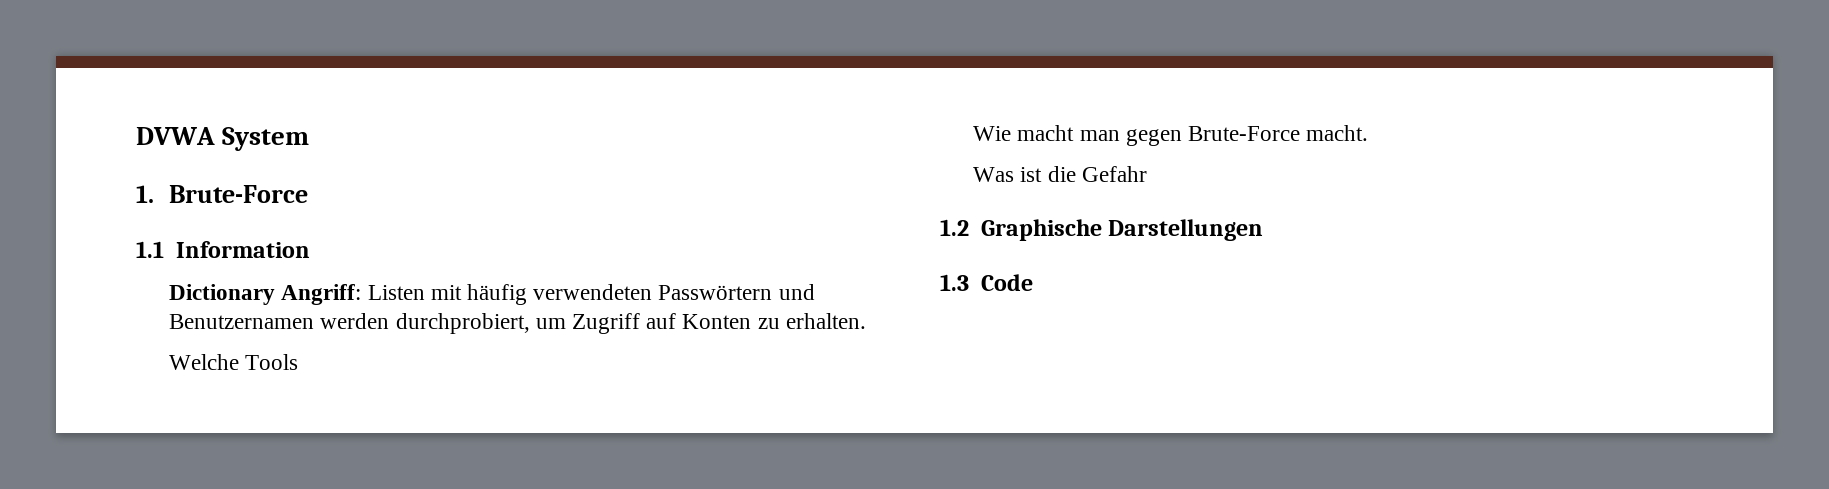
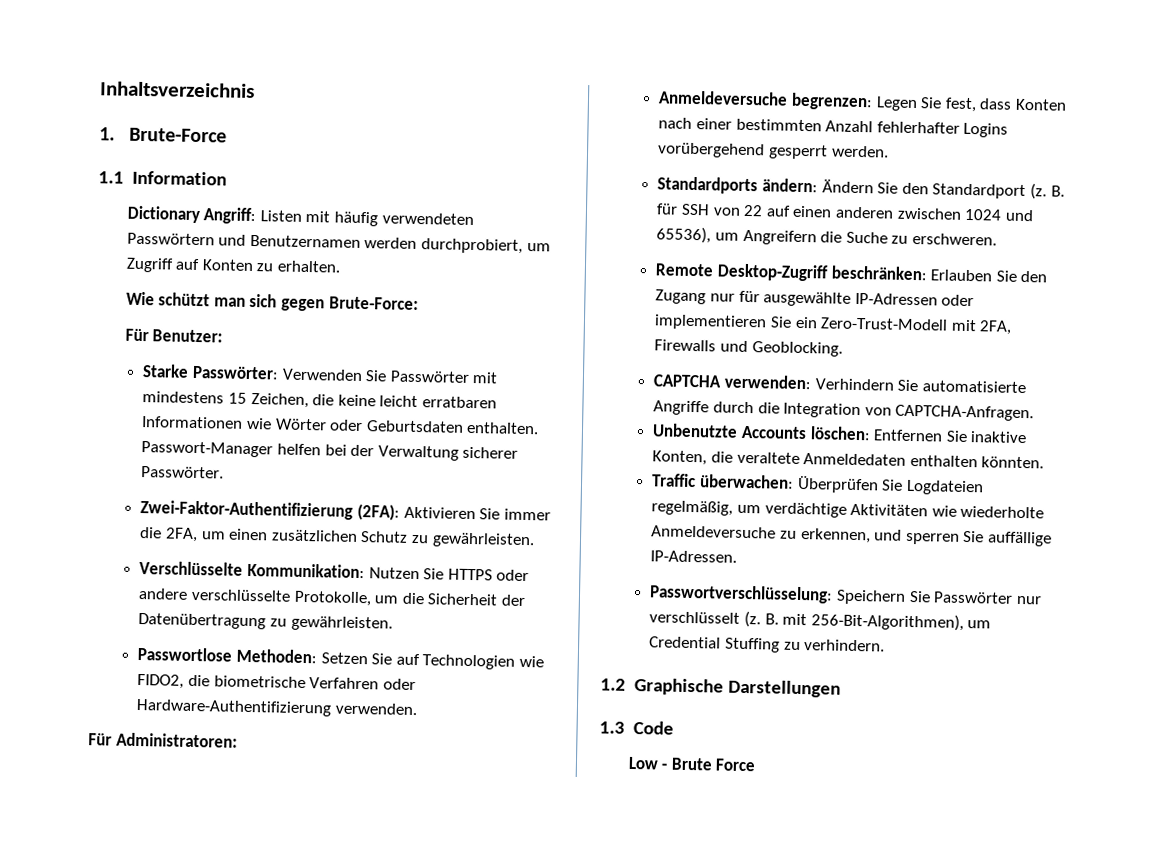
- DVWA System
+ Inhaltsverzeichnis
- Welche Tools
- Wie macht man gegen Brute-Force macht.
- Was ist die Gefahr
+ Wie schützt man sich gegen Brute-Force:
+ Für Benutzer:
+ Starke Passwörter: Verwenden Sie Passwörter mit mindestens 15 Zeichen, die keine leicht erratbaren Informationen wie Wörter oder Geburtsdaten enthalten. Passwort-Manager helfen bei der Verwaltung sicherer Passwörter.
+ Zwei-Faktor-Authentifizierung (2FA): Aktivieren Sie immer die 2FA, um einen zusätzlichen Schutz zu gewährleisten.
+ Verschlüsselte Kommunikation: Nutzen Sie HTTPS oder andere verschlüsselte Protokolle, um die Sicherheit der Datenübertragung zu gewährleisten.
+ Passwortlose Methoden: Setzen Sie auf Technologien wie FIDO2, die biometrische Verfahren oder Hardware-Authentifizierung verwenden.
+ Für Administratoren:
+ Anmeldeversuche begrenzen: Legen Sie fest, dass Konten nach einer bestimmten Anzahl fehlerhafter Logins vorübergehend gesperrt werden.
+ Standardports ändern: Ändern Sie den Standardport (z. B. für SSH von 22 auf einen anderen zwischen 1024 und 65536), um Angreifern die Suche zu erschweren.
+ Remote Desktop-Zugriff beschränken: Erlauben Sie den Zugang nur für ausgewählte IP-Adressen oder implementieren Sie ein Zero-Trust-Modell mit 2FA, Firewalls und Geoblocking.
+ CAPTCHA verwenden: Verhindern Sie automatisierte Angriffe durch die Integration von CAPTCHA-Anfragen.
+ Unbenutzte Accounts löschen: Entfernen Sie inaktive Konten, die veraltete Anmeldedaten enthalten könnten.
+ Traffic überwachen: Überprüfen Sie Logdateien regelmäßig, um verdächtige Aktivitäten wie wiederholte Anmeldeversuche zu erkennen, und sperren Sie auffällige IP-Adressen.
+ Passwortverschlüsselung: Speichern Sie Passwörter nur verschlüsselt (z. B. mit 256-Bit-Algorithmen), um Credential Stuffing zu verhindern.
+ Low - Brute Force

